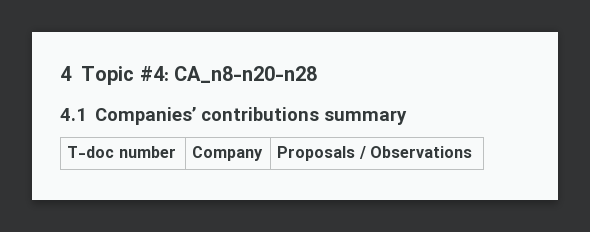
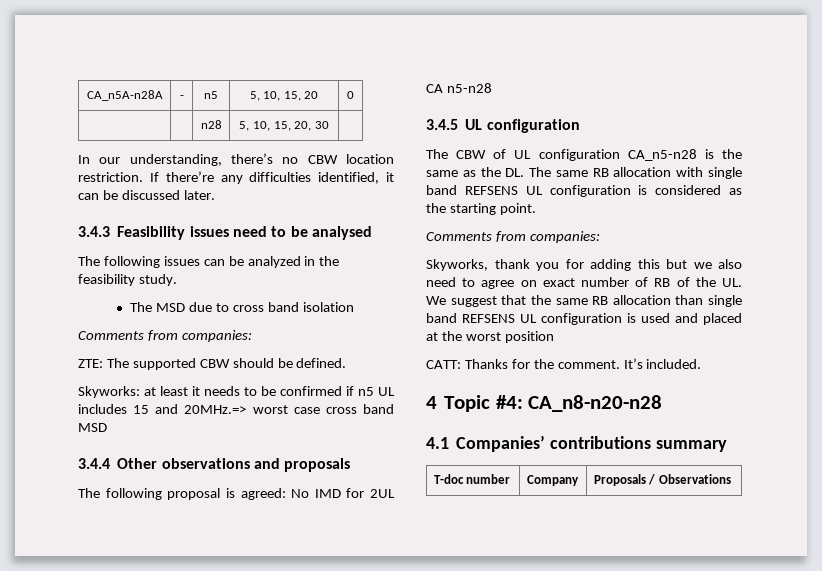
+ CA_n5A-n28A | - | n5 | 5, 10, 15, 20 | 0
+ | | n28 | 5, 10, 15, 20, 30 |
+ In our understanding, there’s no CBW location restriction. If there’re any difficulties identified, it can be discussed later.
+ 3.4.3 Feasibility issues need to be analysed
+ The following issues can be analyzed in the feasibility study.
+ The MSD due to cross band isolation
+ Comments from companies:
+ ZTE: The supported CBW should be defined.
+ Skyworks: at least it needs to be confirmed if n5 UL includes 15 and 20MHz.=> worst case cross band MSD
+ 3.4.4 Other observations and proposals
+ The following proposal is agreed: No IMD for 2UL CA n5-n28
+ 3.4.5 UL configuration
+ The CBW of UL configuration CA_n5-n28 is the same as the DL. The same RB allocation with single band REFSENS UL configuration is considered as the starting point.
+ Comments from companies:
+ Skyworks, thank you for adding this but we also need to agree on exact number of RB of the UL. We suggest that the same RB allocation than single band REFSENS UL configuration is used and placed at the worst position
+ CATT: Thanks for the comment. It’s included.

